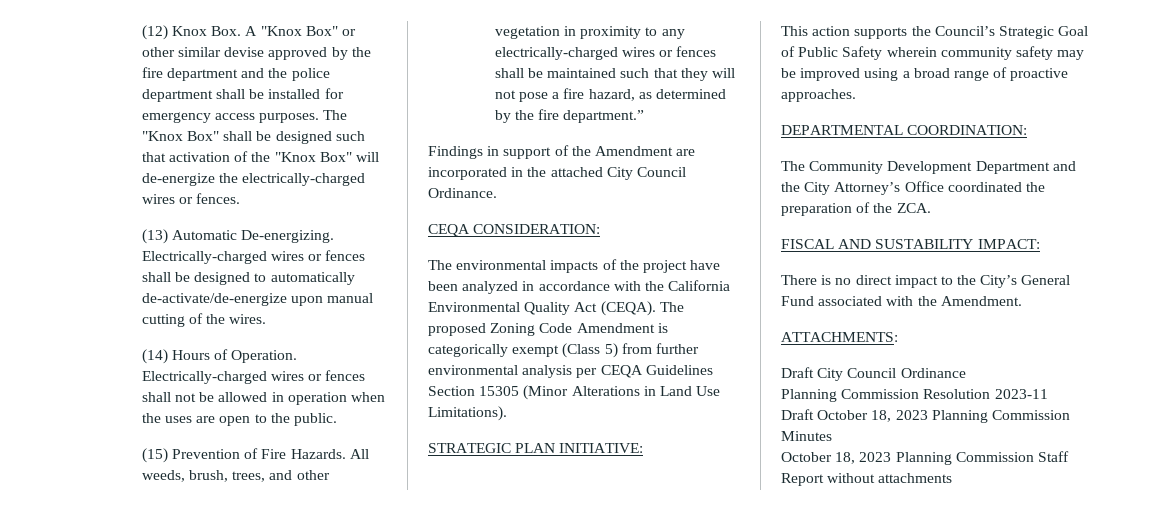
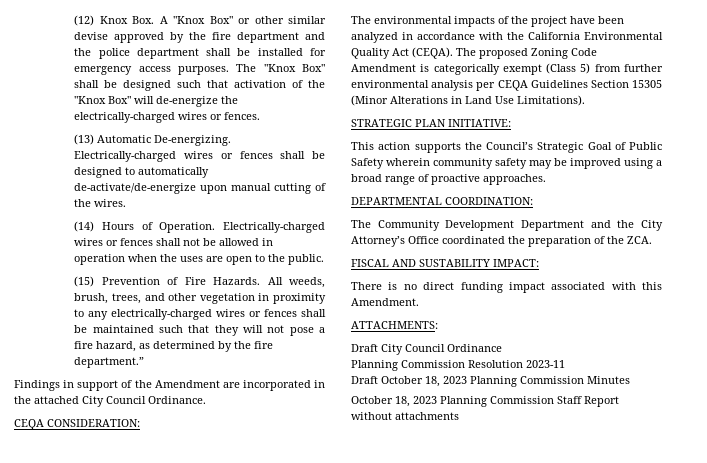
- There is no direct impact to the City’s General Fund associated with the Amendment.
+ There is no direct funding impact associated with this Amendment.

